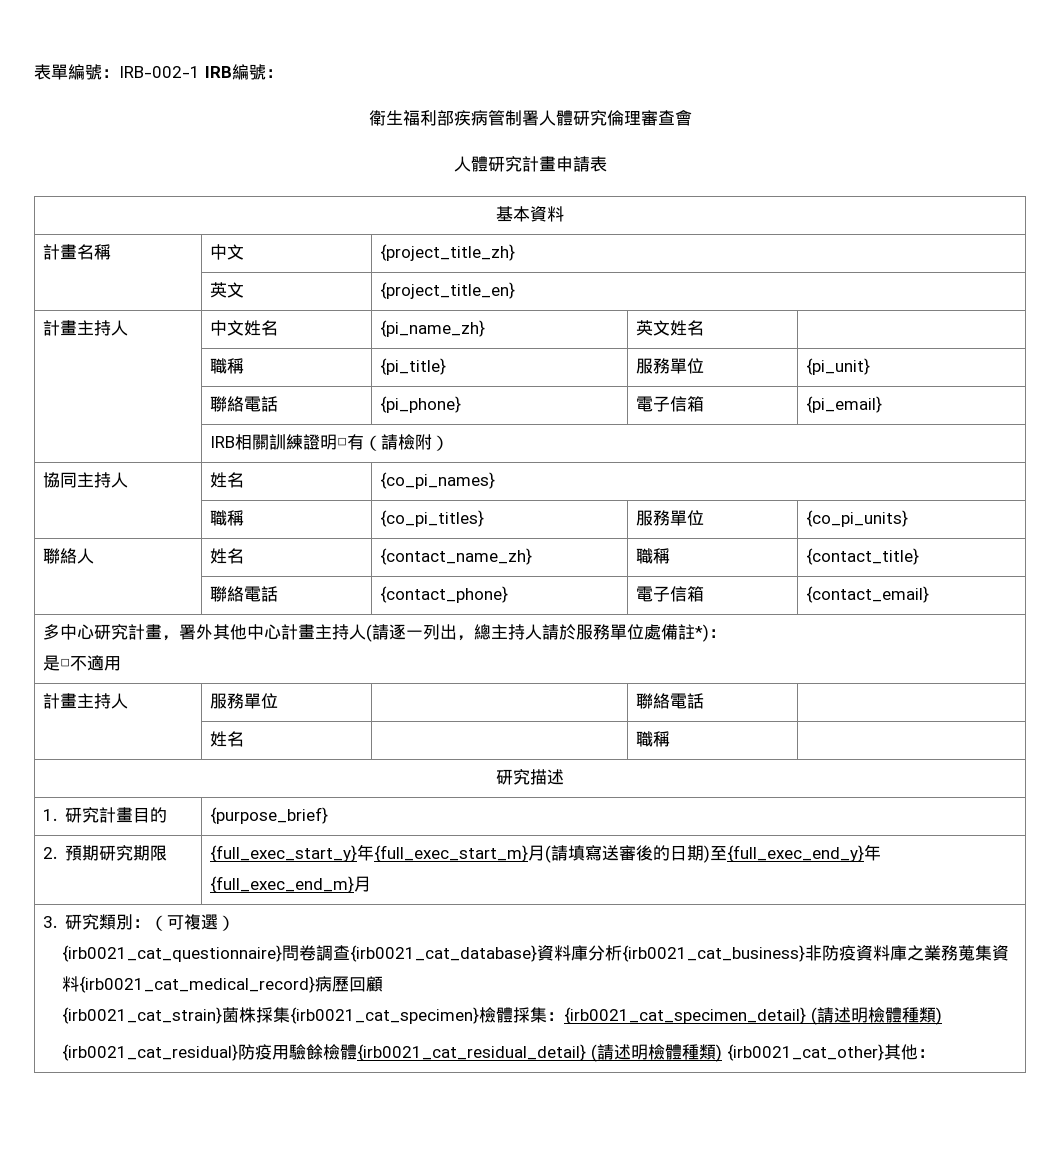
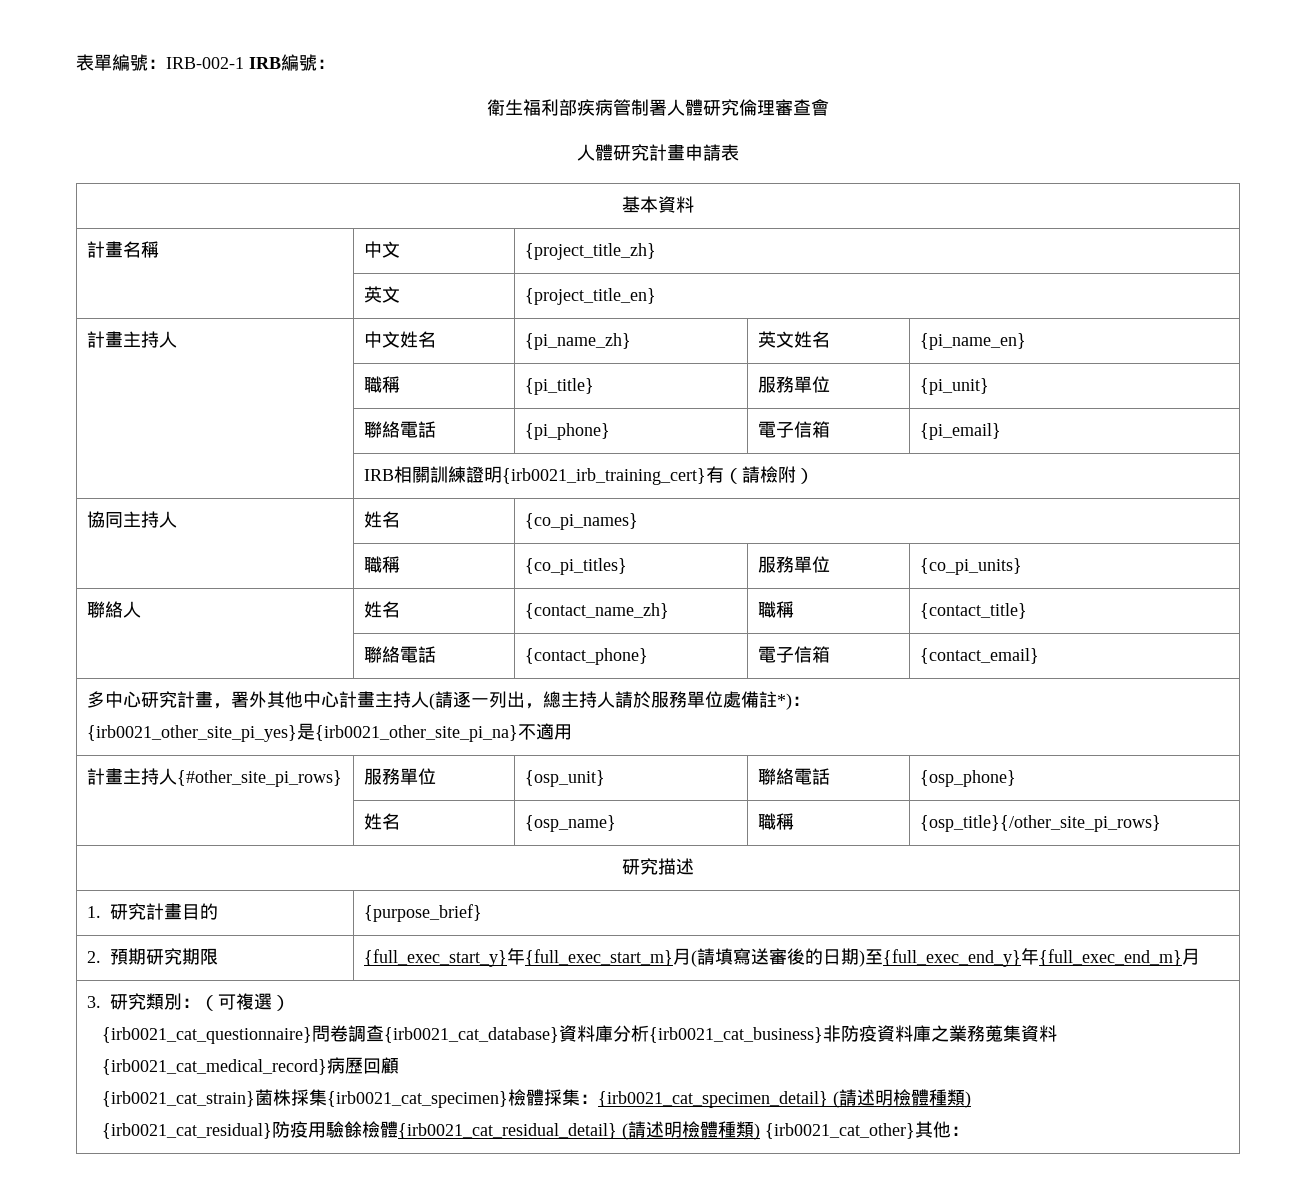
- 計畫主持人 | 中文姓名 | {pi_name_zh} | 英文姓名 |
+ 計畫主持人 | 中文姓名 | {pi_name_zh} | 英文姓名 | {pi_name_en}
- | IRB相關訓練證明□有（請檢附）
+ | IRB相關訓練證明{irb0021_irb_training_cert}有（請檢附）
  多中心研究計畫，署外其他中心計畫主持人(請逐一列出，總主持人請於服務單位處備註*)：
- 是□不適用
+ {irb0021_other_site_pi_yes}是{irb0021_other_site_pi_na}不適用
- 計畫主持人 | 服務單位 | | 聯絡電話 |
- | 姓名 | | 職稱 |
+ 計畫主持人{#other_site_pi_rows} | 服務單位 | {osp_unit} | 聯絡電話 | {osp_phone}
+ | 姓名 | {osp_name} | 職稱 | {osp_title}{/other_site_pi_rows}

